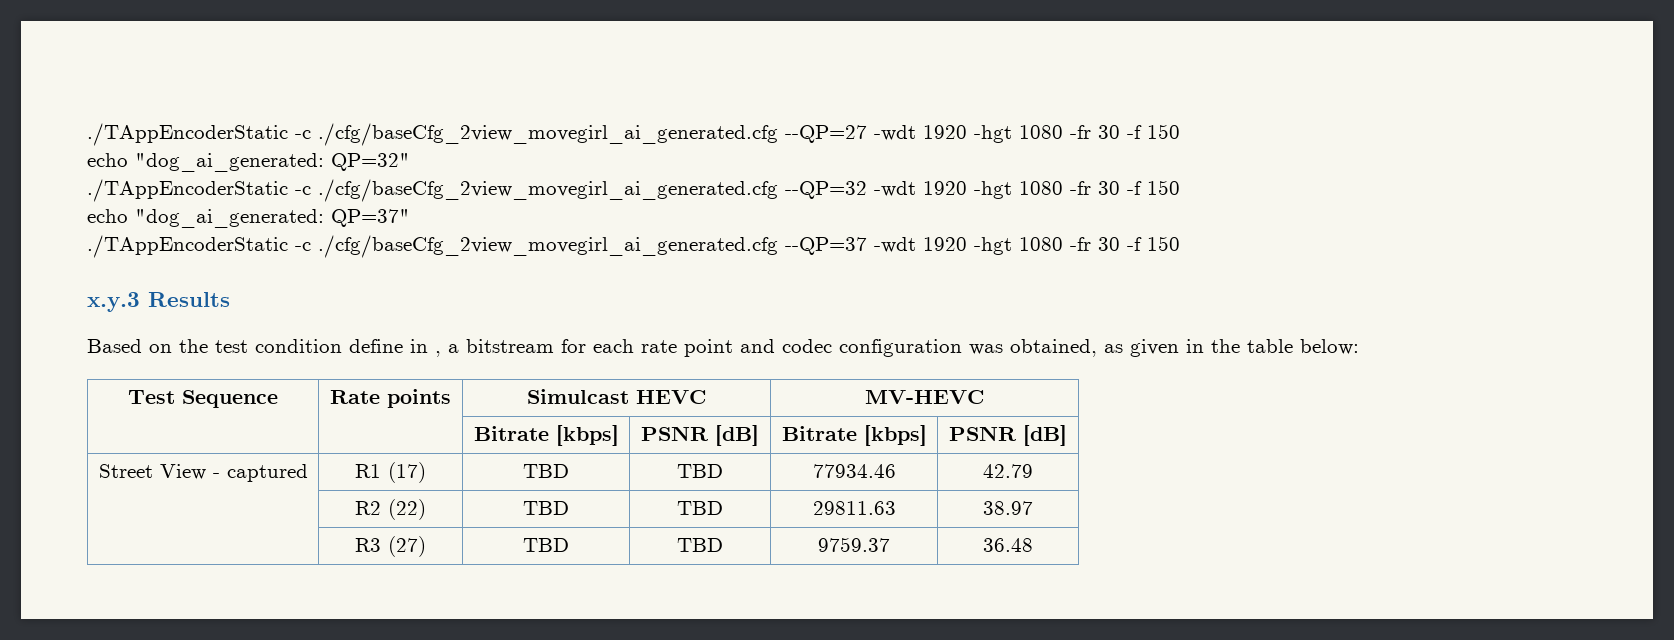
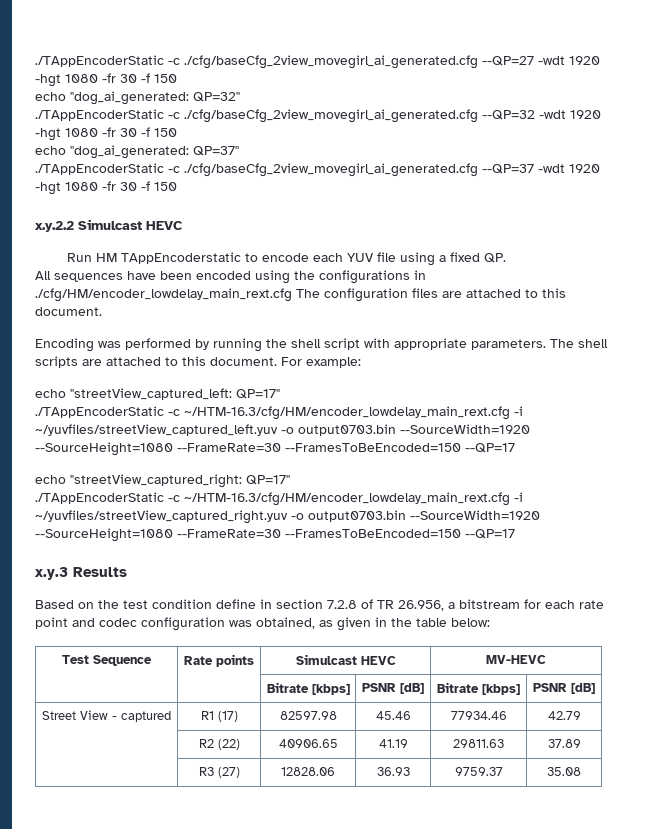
+ x.y.2.2 Simulcast HEVC
+ Run HM TAppEncoderstatic to encode each YUV file using a fixed QP.
+ All sequences have been encoded using the configurations in ./cfg/HM/encoder_lowdelay_main_rext.cfg The configuration files are attached to this document.
+ Encoding was performed by running the shell script with appropriate parameters. The shell scripts are attached to this document. For example:
+ echo "streetView_captured_left: QP=17"
+ ./TAppEncoderStatic -c ~/HTM-16.3/cfg/HM/encoder_lowdelay_main_rext.cfg -i ~/yuvfiles/streetView_captured_left.yuv -o output0703.bin --SourceWidth=1920 --SourceHeight=1080 --FrameRate=30 --FramesToBeEncoded=150 --QP=17
+ echo "streetView_captured_right: QP=17"
+ ./TAppEncoderStatic -c ~/HTM-16.3/cfg/HM/encoder_lowdelay_main_rext.cfg -i ~/yuvfiles/streetView_captured_right.yuv -o output0703.bin --SourceWidth=1920 --SourceHeight=1080 --FrameRate=30 --FramesToBeEncoded=150 --QP=17
- Based on the test condition define in , a bitstream for each rate point and codec configuration was obtained, as given in the table below:
+ Based on the test condition define in section 7.2.8 of TR 26.956, a bitstream for each rate point and codec configuration was obtained, as given in the table below:
- Street View - captured | R1 (17) | TBD | TBD | 77934.46 | 42.79
+ Street View - captured | R1 (17) | 82597.98 | 45.46 | 77934.46 | 42.79
- | R2 (22) | TBD | TBD | 29811.63 | 38.97
+ | R2 (22) | 40906.65 | 41.19 | 29811.63 | 37.89
- | R3 (27) | TBD | TBD | 9759.37 | 36.48
+ | R3 (27) | 12828.06 | 36.93 | 9759.37 | 35.08

